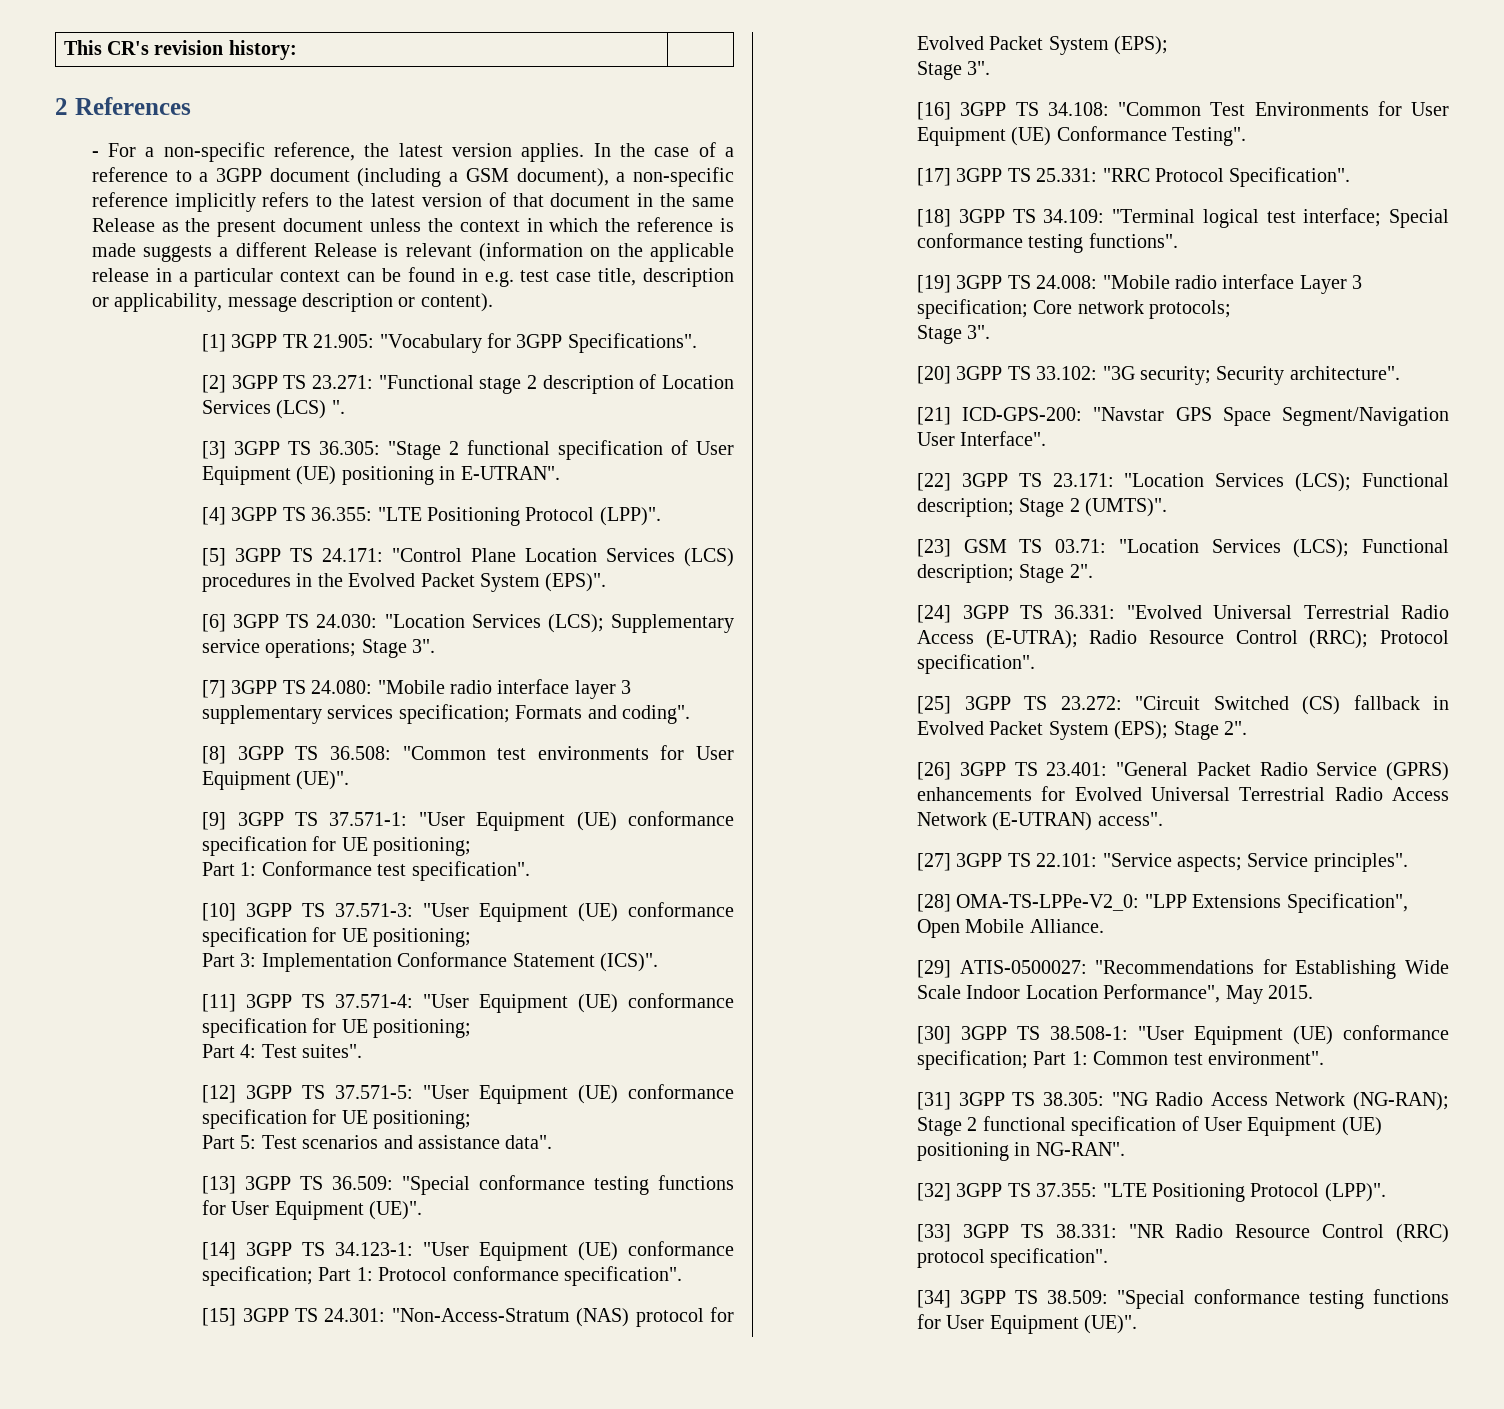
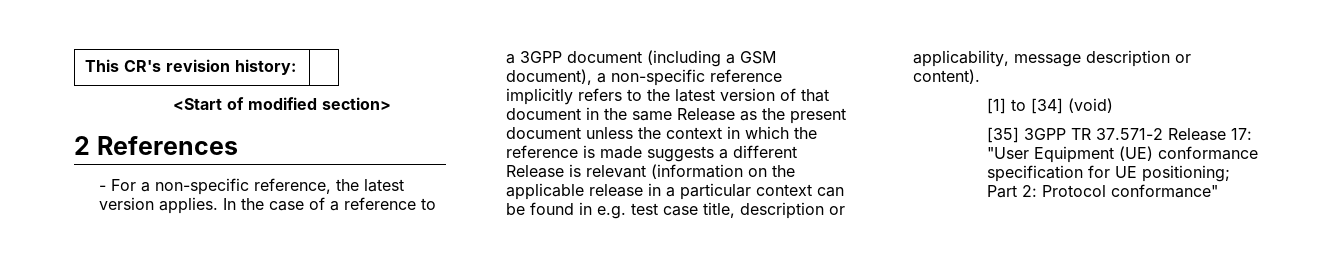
+ <Start of modified section>
- [1] 3GPP TR 21.905: "Vocabulary for 3GPP Specifications".
- [2] 3GPP TS 23.271: "Functional stage 2 description of Location Services (LCS) ".
- [3] 3GPP TS 36.305: "Stage 2 functional specification of User Equipment (UE) positioning in E-UTRAN".
- [4] 3GPP TS 36.355: "LTE Positioning Protocol (LPP)".
- [5] 3GPP TS 24.171: "Control Plane Location Services (LCS) procedures in the Evolved Packet System (EPS)".
- [6] 3GPP TS 24.030: "Location Services (LCS); Supplementary service operations; Stage 3".
- [7] 3GPP TS 24.080: "Mobile radio interface layer 3 supplementary services specification; Formats and coding".
- [8] 3GPP TS 36.508: "Common test environments for User Equipment (UE)".
- [9] 3GPP TS 37.571-1: "User Equipment (UE) conformance specification for UE positioning;
- Part 1: Conformance test specification".
- [10] 3GPP TS 37.571-3: "User Equipment (UE) conformance specification for UE positioning;
- Part 3: Implementation Conformance Statement (ICS)".
- [11] 3GPP TS 37.571-4: "User Equipment (UE) conformance specification for UE positioning;
- Part 4: Test suites".
- [12] 3GPP TS 37.571-5: "User Equipment (UE) conformance specification for UE positioning;
- Part 5: Test scenarios and assistance data".
- [13] 3GPP TS 36.509: "Special conformance testing functions for User Equipment (UE)".
- [14] 3GPP TS 34.123-1: "User Equipment (UE) conformance specification; Part 1: Protocol conformance specification".
- [15] 3GPP TS 24.301: "Non-Access-Stratum (NAS) protocol for Evolved Packet System (EPS);
- Stage 3".
- [16] 3GPP TS 34.108: "Common Test Environments for User Equipment (UE) Conformance Testing".
- [17] 3GPP TS 25.331: "RRC Protocol Specification".
- [18] 3GPP TS 34.109: "Terminal logical test interface; Special conformance testing functions".
- [19] 3GPP TS 24.008: "Mobile radio interface Layer 3 specification; Core network protocols;
- Stage 3".
- [20] 3GPP TS 33.102: "3G security; Security architecture".
- [21] ICD-GPS-200: "Navstar GPS Space Segment/Navigation User Interface".
- [22] 3GPP TS 23.171: "Location Services (LCS); Functional description; Stage 2 (UMTS)".
- [23] GSM TS 03.71: "Location Services (LCS); Functional description; Stage 2".
- [24] 3GPP TS 36.331: "Evolved Universal Terrestrial Radio Access (E-UTRA); Radio Resource Control (RRC); Protocol specification".
- [25] 3GPP TS 23.272: "Circuit Switched (CS) fallback in Evolved Packet System (EPS); Stage 2".
- [26] 3GPP TS 23.401: "General Packet Radio Service (GPRS) enhancements for Evolved Universal Terrestrial Radio Access Network (E-UTRAN) access".
- [27] 3GPP TS 22.101: "Service aspects; Service principles".
- [28] OMA-TS-LPPe-V2_0: "LPP Extensions Specification", Open Mobile Alliance.
- [29] ATIS-0500027: "Recommendations for Establishing Wide Scale Indoor Location Performance", May 2015.
- [30] 3GPP TS 38.508-1: "User Equipment (UE) conformance specification; Part 1: Common test environment".
- [31] 3GPP TS 38.305: "NG Radio Access Network (NG-RAN); Stage 2 functional specification of User Equipment (UE) positioning in NG-RAN".
- [32] 3GPP TS 37.355: "LTE Positioning Protocol (LPP)".
- [33] 3GPP TS 38.331: "NR Radio Resource Control (RRC) protocol specification".
- [34] 3GPP TS 38.509: "Special conformance testing functions for User Equipment (UE)".
+ [1] to [34] (void)
+ [35] 3GPP TR 37.571-2 Release 17: "User Equipment (UE) conformance specification for UE positioning; Part 2: Protocol conformance"

